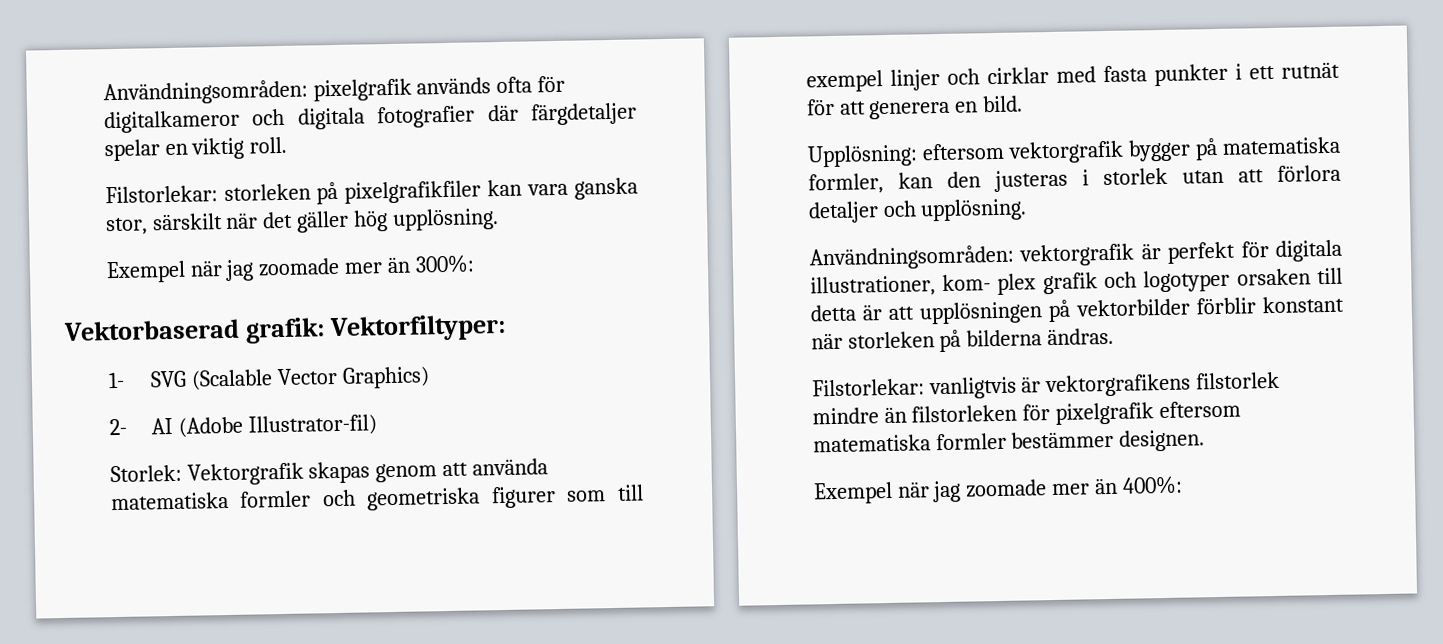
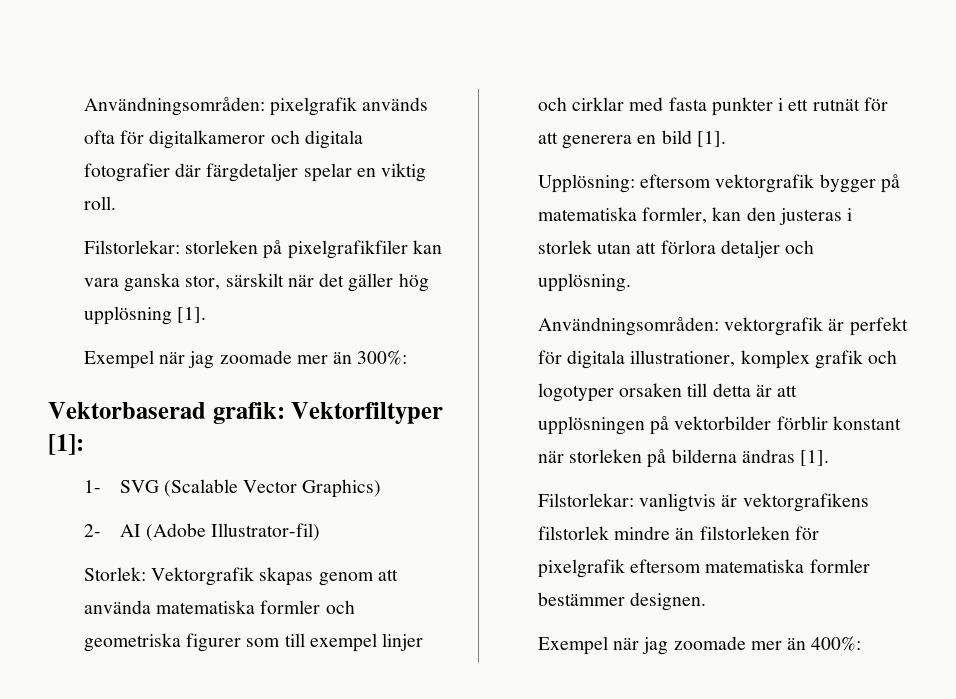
- Filstorlekar: storleken på pixelgrafikfiler kan vara ganska stor, särskilt när det gäller hög upplösning.
+ Filstorlekar: storleken på pixelgrafikfiler kan vara ganska stor, särskilt när det gäller hög upplösning [1].
- Vektorbaserad grafik: Vektorfiltyper:
+ Vektorbaserad grafik: Vektorfiltyper [1]:
- Storlek: Vektorgrafik skapas genom att använda matematiska formler och geometriska figurer som till exempel linjer och cirklar med fasta punkter i ett rutnät för att generera en bild.
+ Storlek: Vektorgrafik skapas genom att använda matematiska formler och geometriska figurer som till exempel linjer och cirklar med fasta punkter i ett rutnät för att generera en bild [1].
- Användningsområden: vektorgrafik är perfekt för digitala illustrationer, kom- plex grafik och logotyper orsaken till detta är att upplösningen på vektorbilder förblir konstant när storleken på bilderna ändras.
+ Användningsområden: vektorgrafik är perfekt för digitala illustrationer, komplex grafik och logotyper orsaken till detta är att upplösningen på vektorbilder förblir konstant när storleken på bilderna ändras [1].

